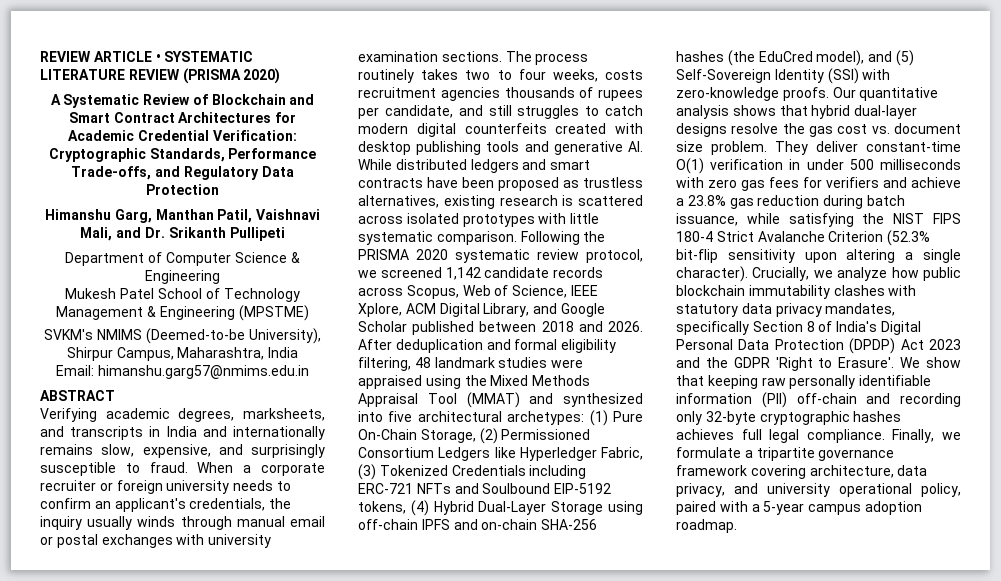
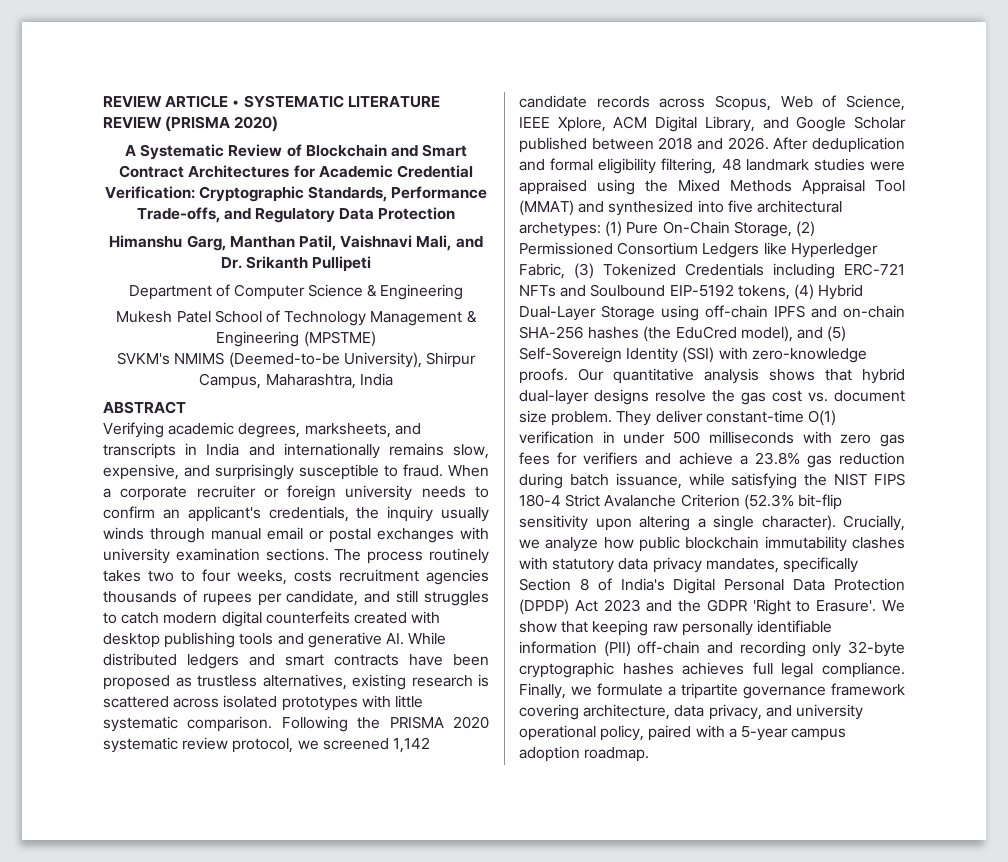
- Email: himanshu.garg57@nmims.edu.in

